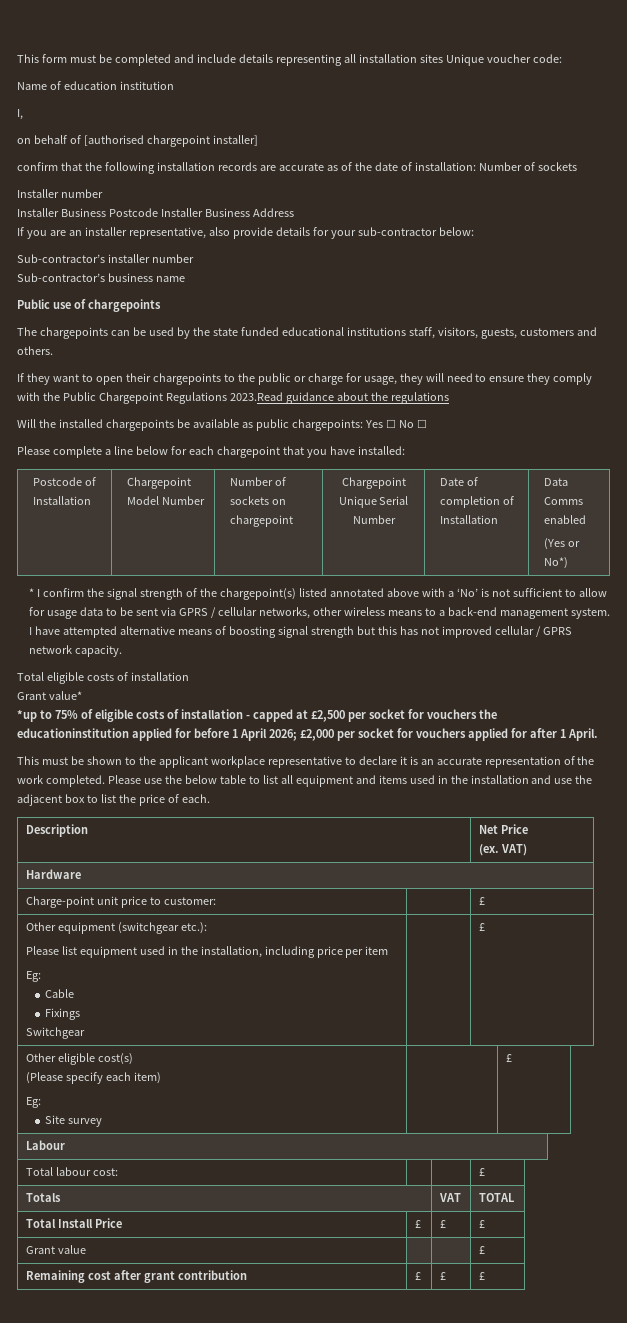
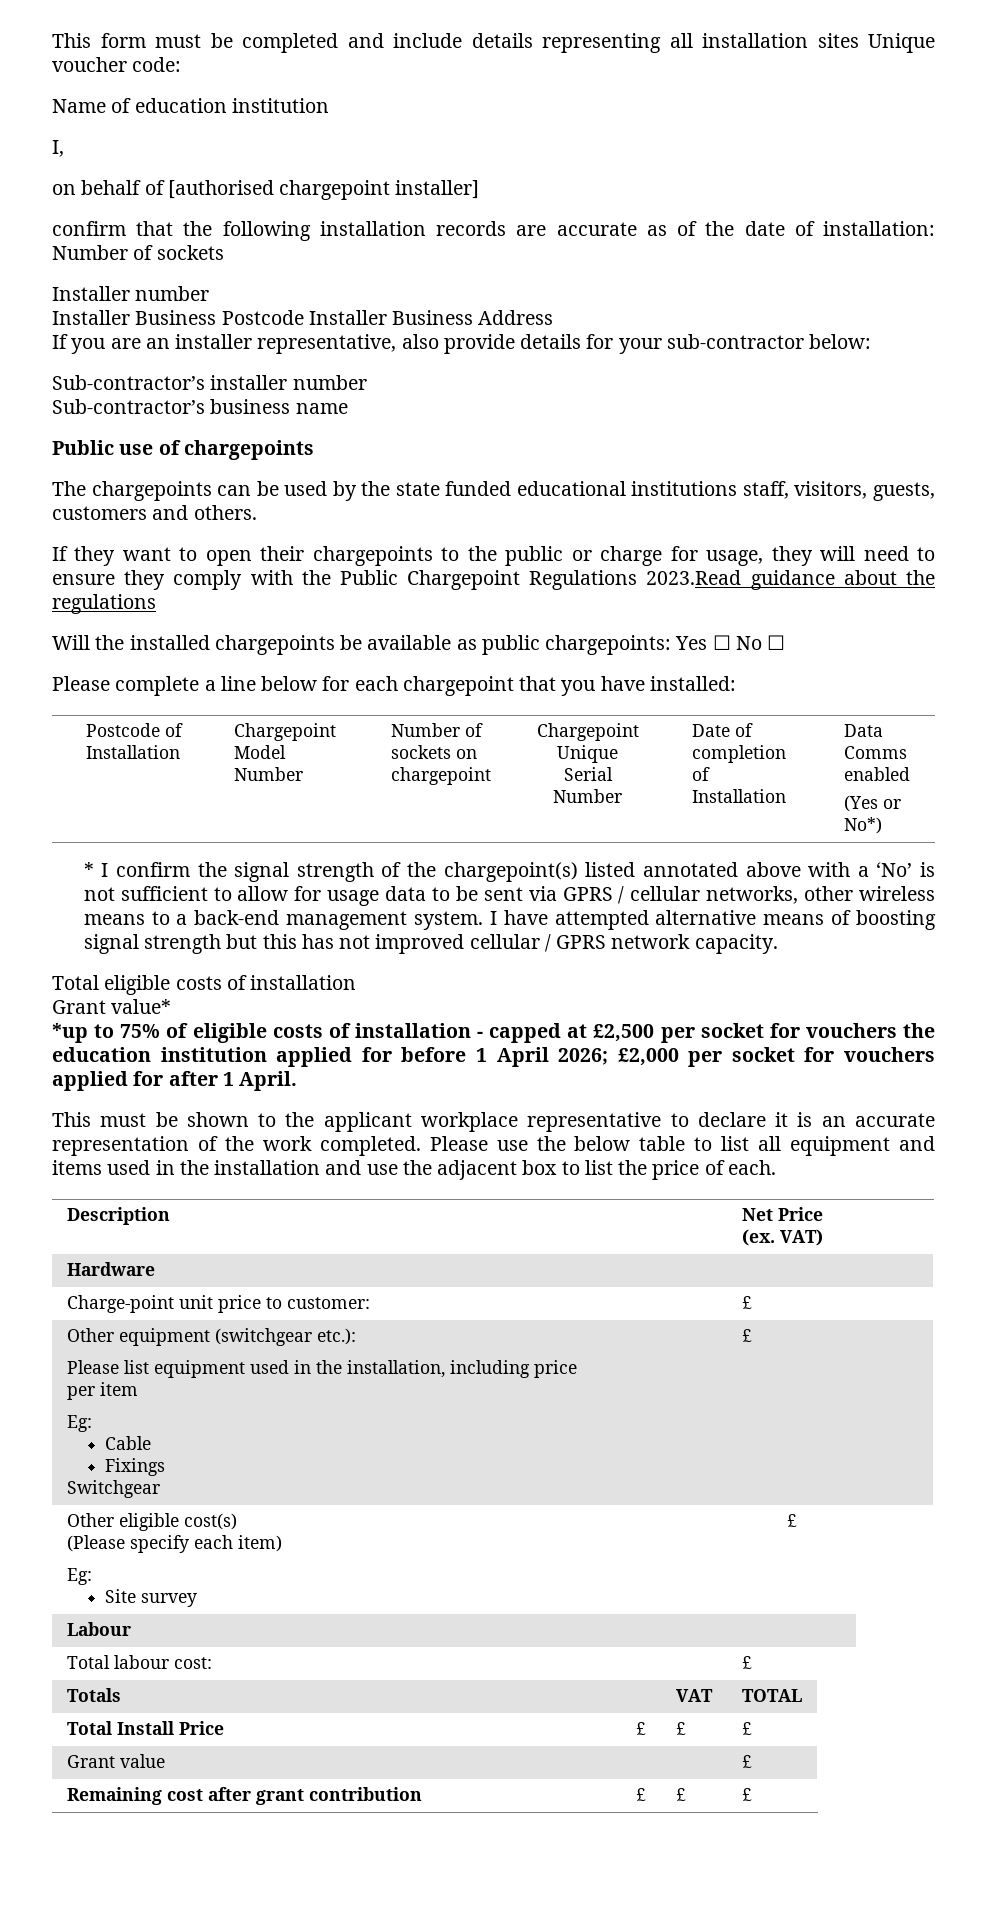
- *up to 75% of eligible costs of installation - capped at £2,500 per socket for vouchers the educationinstitution applied for before 1 April 2026; £2,000 per socket for vouchers applied for after 1 April.
+ *up to 75% of eligible costs of installation - capped at £2,500 per socket for vouchers the education institution applied for before 1 April 2026; £2,000 per socket for vouchers applied for after 1 April.

